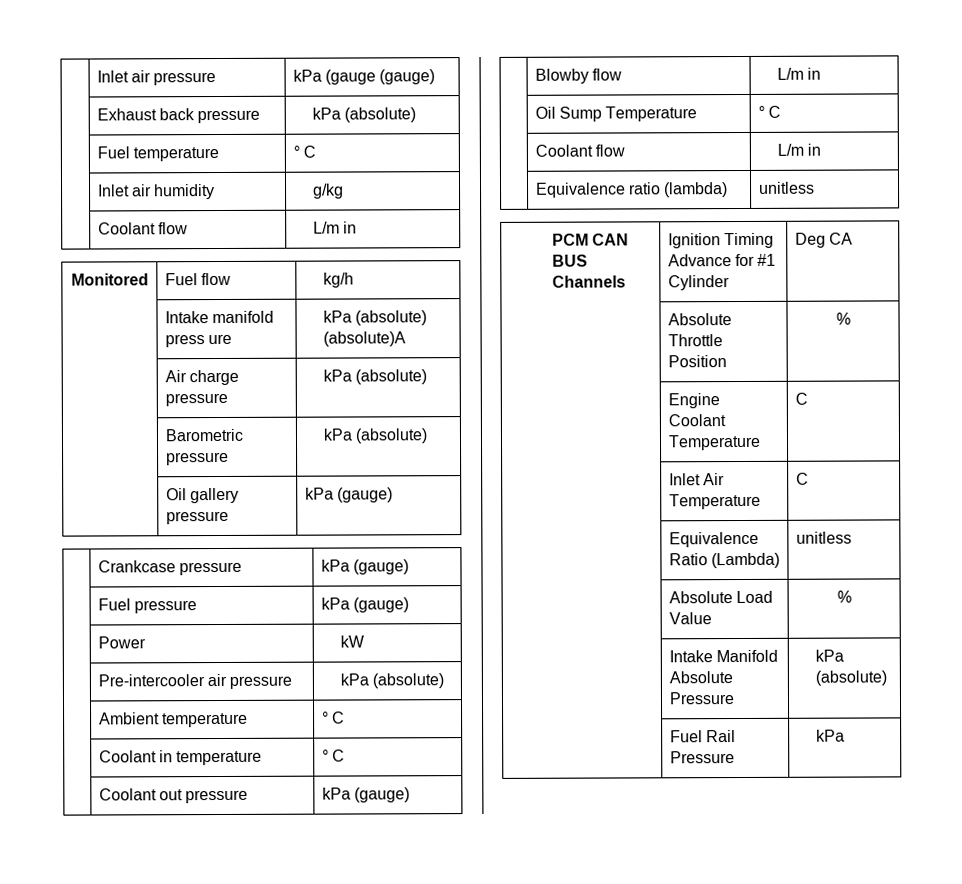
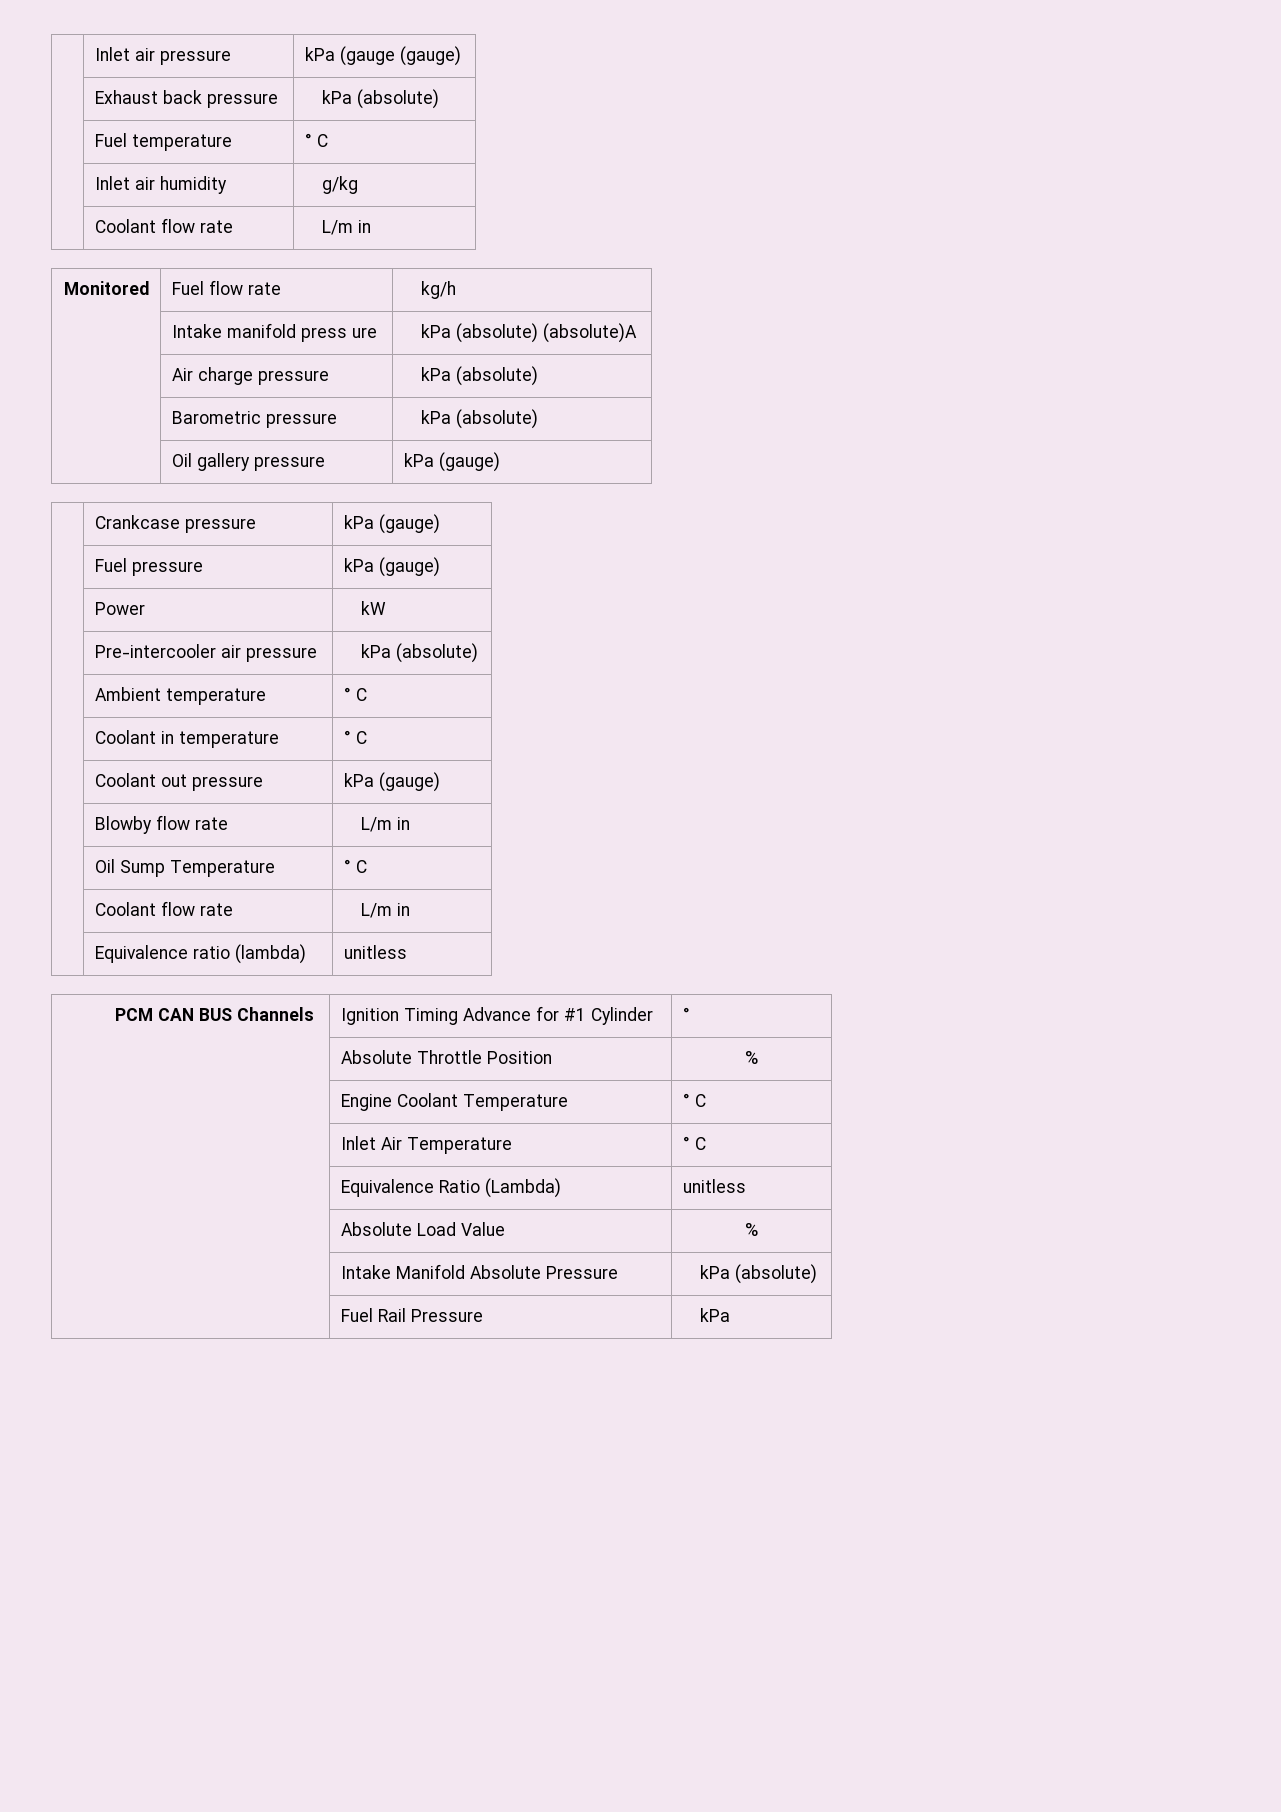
  | Inlet air humidity | g/kg
- | Coolant flow | L/m in
+ | Coolant flow rate | L/m in
- Monitored | Fuel flow | kg/h
+ Monitored | Fuel flow rate | kg/h
- | Blowby flow | L/m in
+ | Blowby flow rate | L/m in
  | Oil Sump Temperature | ° C
- | Coolant flow | L/m in
+ | Coolant flow rate | L/m in
- PCM CAN BUS Channels | Ignition Timing Advance for #1 Cylinder | Deg CA
+ PCM CAN BUS Channels | Ignition Timing Advance for #1 Cylinder | °
- | Engine Coolant Temperature | C
+ | Engine Coolant Temperature | ° C
- | Inlet Air Temperature | C
+ | Inlet Air Temperature | ° C

